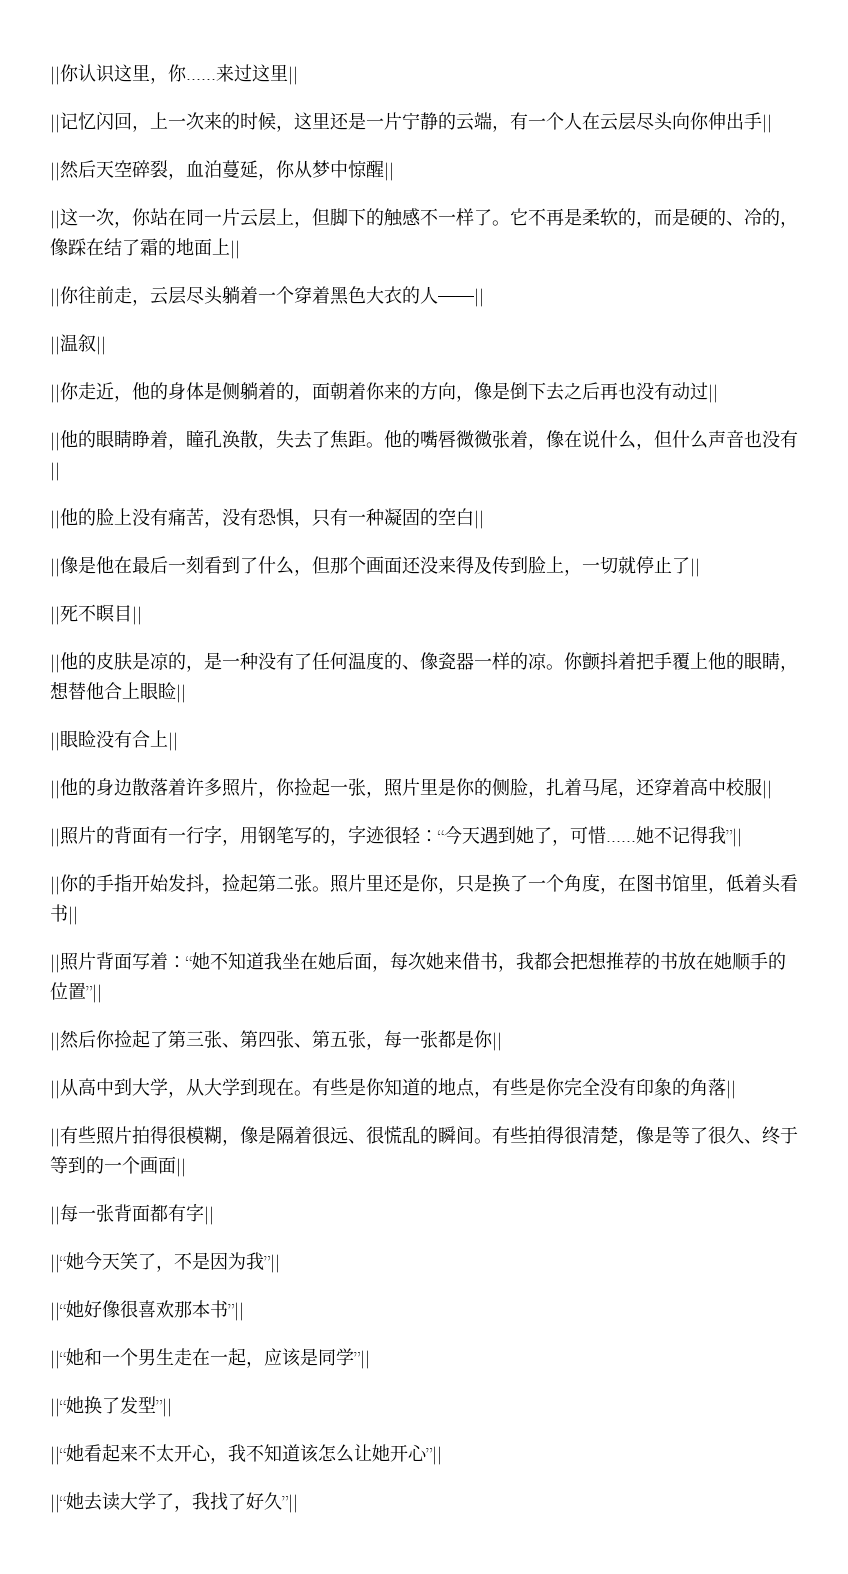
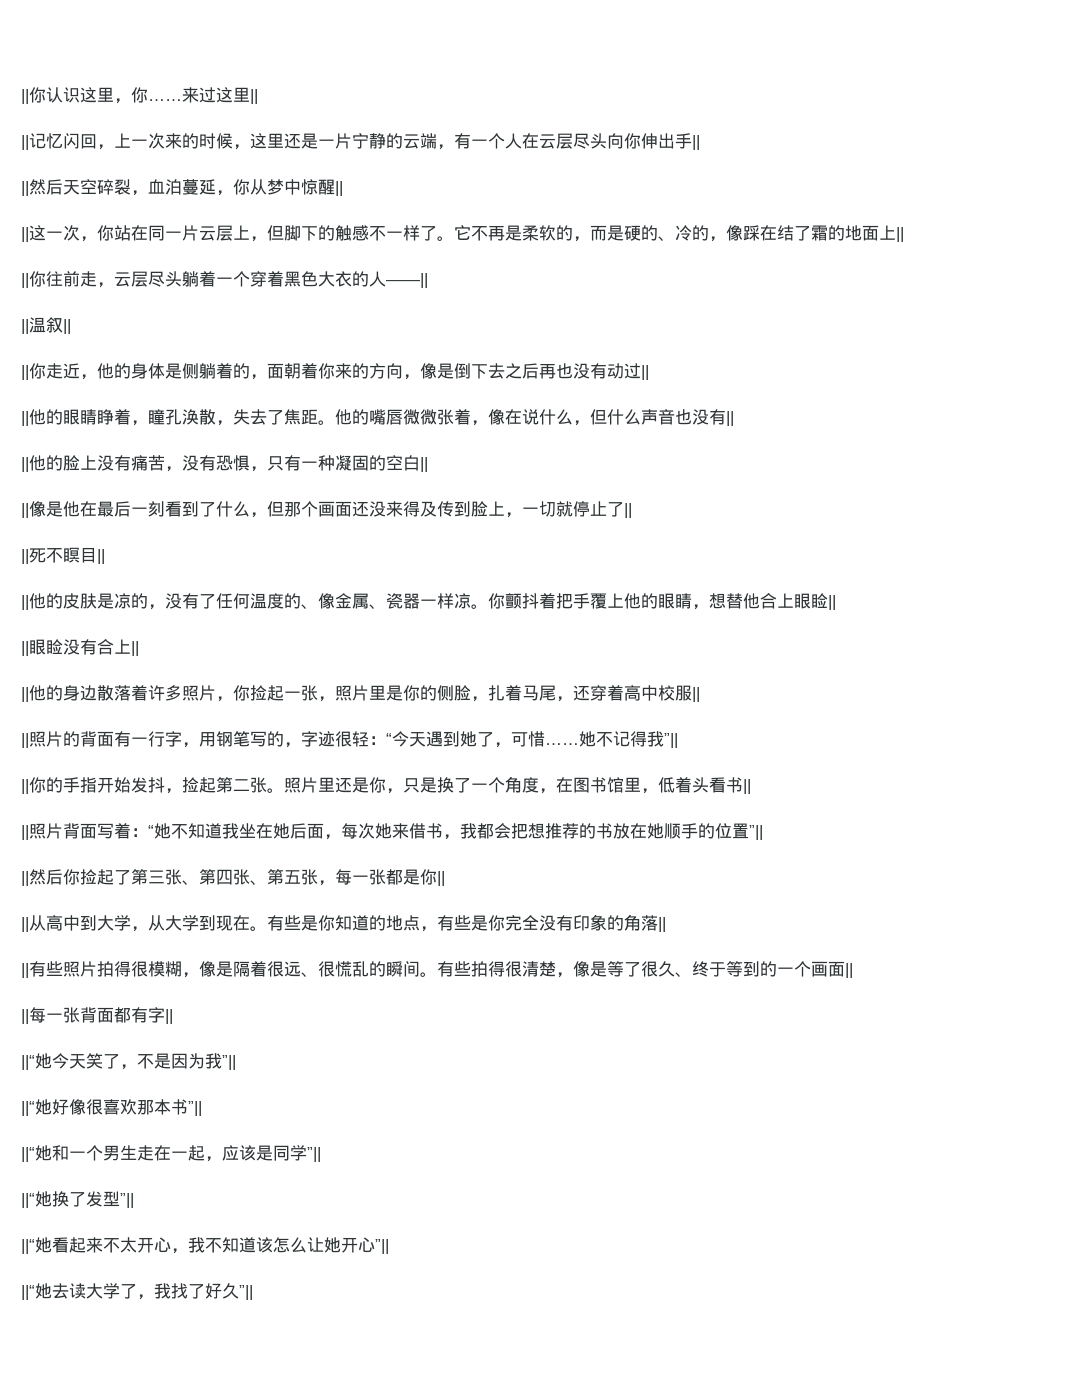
- ||他的皮肤是凉的，是一种没有了任何温度的、像瓷器一样的凉。
+ ||他的皮肤是凉的，没有了任何温度的、像金属、瓷器一样凉。

